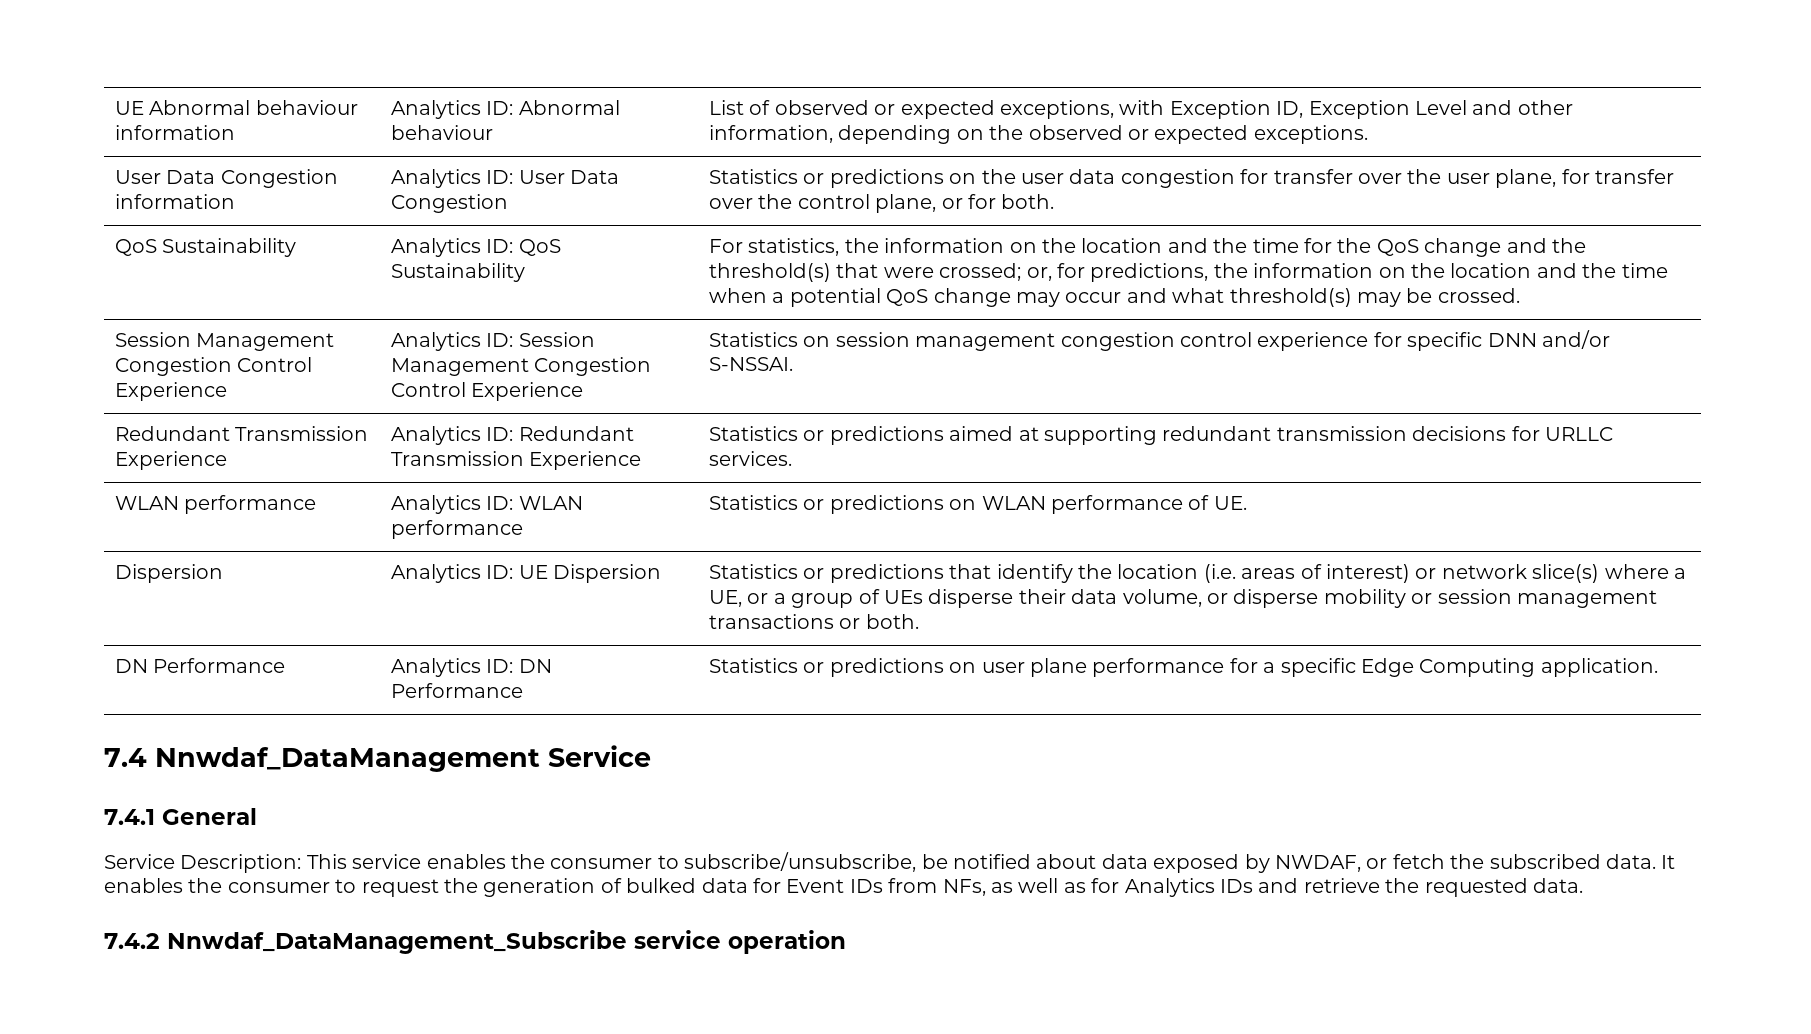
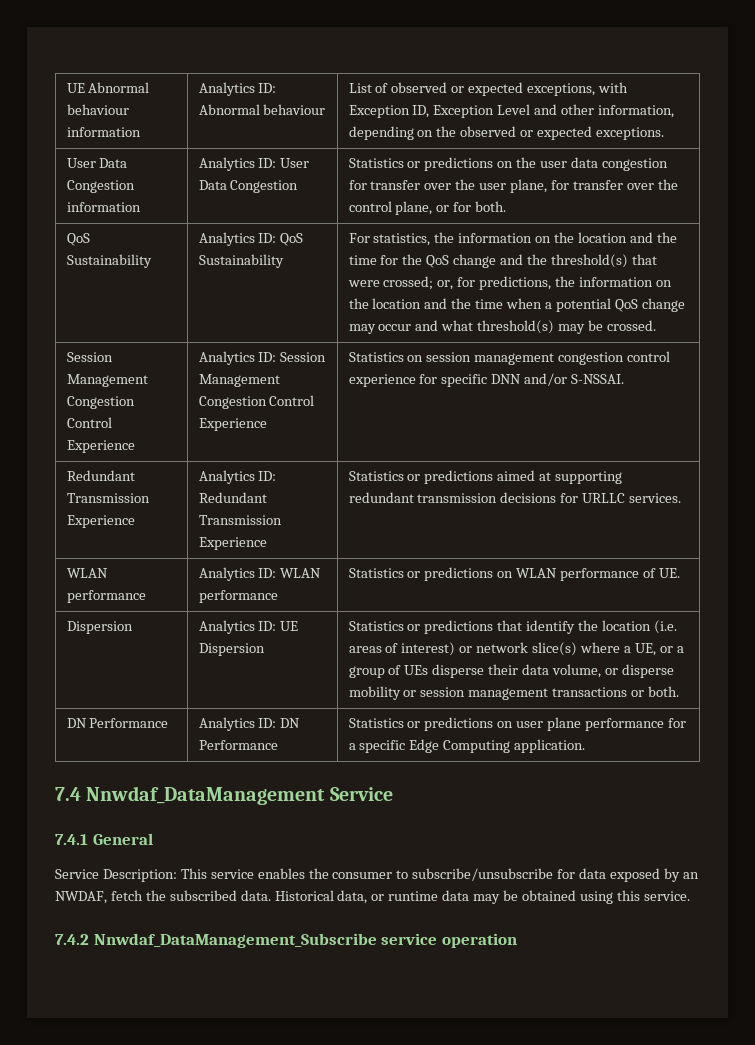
- Service Description: This service enables the consumer to subscribe/unsubscribe, be notified about data exposed by NWDAF, or fetch the subscribed data.
+ Service Description: This service enables the consumer to subscribe/unsubscribe for data exposed by an NWDAF, fetch the subscribed data.
- It enables the consumer to request the generation of bulked data for Event IDs from NFs, as well as for Analytics IDs and retrieve the requested data.
+ Historical data, or runtime data may be obtained using this service.

